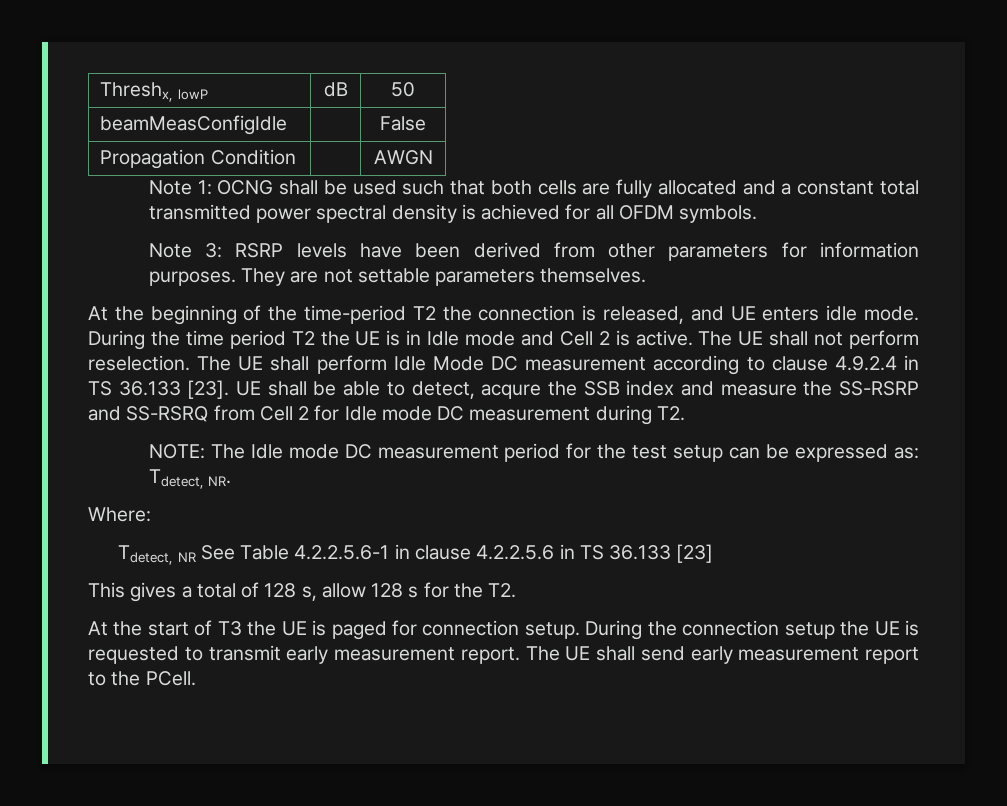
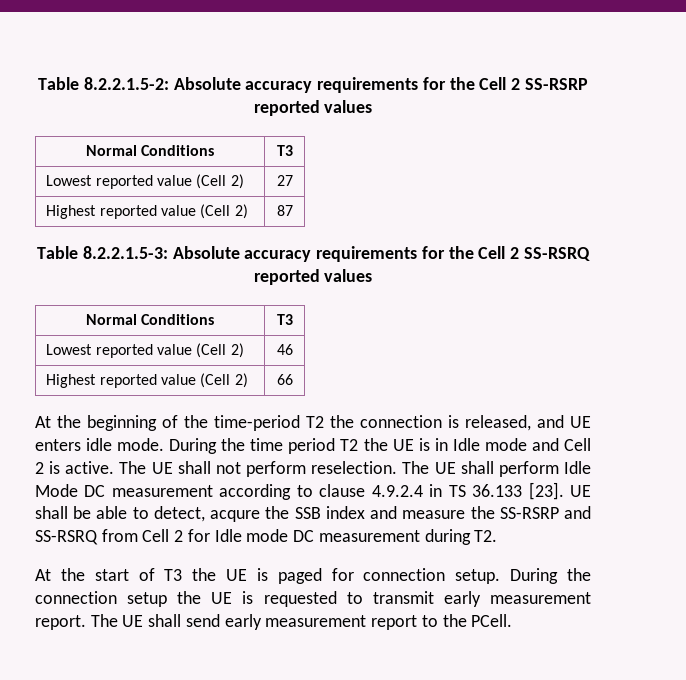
- Threshx, lowP | dB | 50
- beamMeasConfigIdle | | False
- Propagation Condition | | AWGN
- Note 1: OCNG shall be used such that both cells are fully allocated and a constant total transmitted power spectral density is achieved for all OFDM symbols.
- Note 3: RSRP levels have been derived from other parameters for information purposes. They are not settable parameters themselves.
+ Table 8.2.2.1.5-2: Absolute accuracy requirements for the Cell 2 SS-RSRP reported values
+ Normal Conditions | T3
+ Lowest reported value (Cell 2) | 27
+ Highest reported value (Cell 2) | 87
+ Table 8.2.2.1.5-3: Absolute accuracy requirements for the Cell 2 SS-RSRQ reported values
+ Normal Conditions | T3
+ Lowest reported value (Cell 2) | 46
+ Highest reported value (Cell 2) | 66
- NOTE: The Idle mode DC measurement period for the test setup can be expressed as: Tdetect, NR.
- Where:
- Tdetect, NR See Table 4.2.2.5.6-1 in clause 4.2.2.5.6 in TS 36.133 [23]
- This gives a total of 128 s, allow 128 s for the T2.

